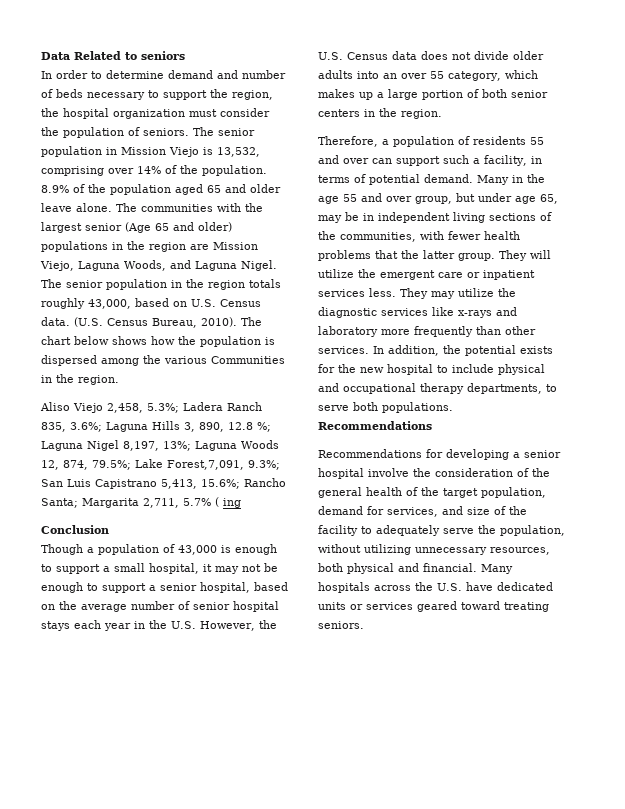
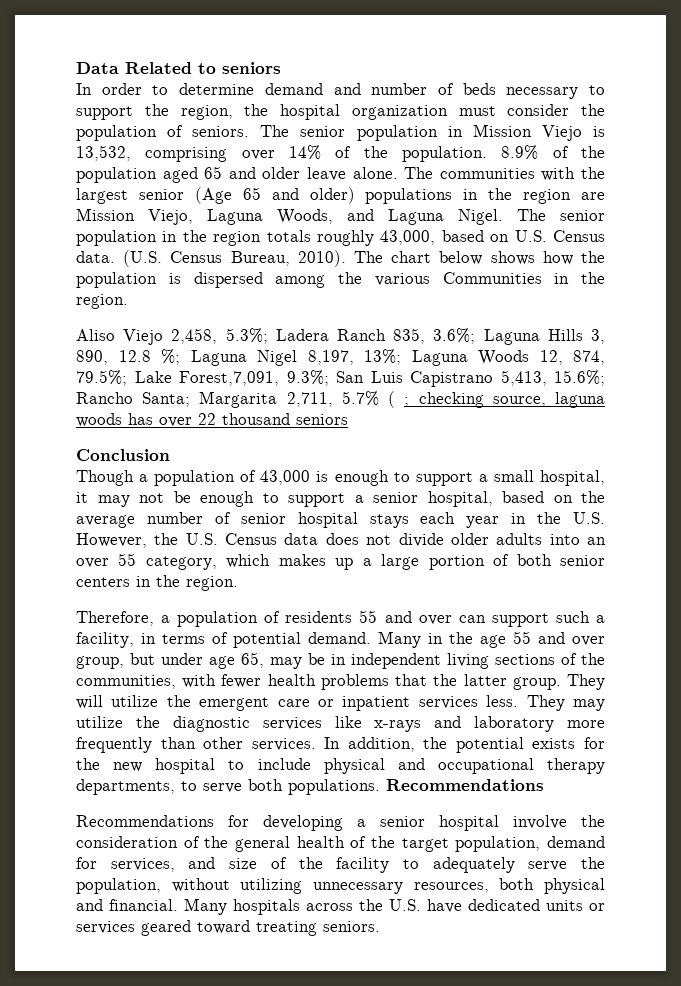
- Aliso Viejo 2,458, 5.3%; Ladera Ranch 835, 3.6%; Laguna Hills 3, 890, 12.8 %; Laguna Nigel 8,197, 13%; Laguna Woods 12, 874, 79.5%; Lake Forest,7,091, 9.3%; San Luis Capistrano 5,413, 15.6%; Rancho Santa; Margarita 2,711, 5.7% ( ing
+ Aliso Viejo 2,458, 5.3%; Ladera Ranch 835, 3.6%; Laguna Hills 3, 890, 12.8 %; Laguna Nigel 8,197, 13%; Laguna Woods 12, 874, 79.5%; Lake Forest,7,091, 9.3%; San Luis Capistrano 5,413, 15.6%; Rancho Santa; Margarita 2,711, 5.7% ( ; checking source, laguna woods has over 22 thousand seniors

